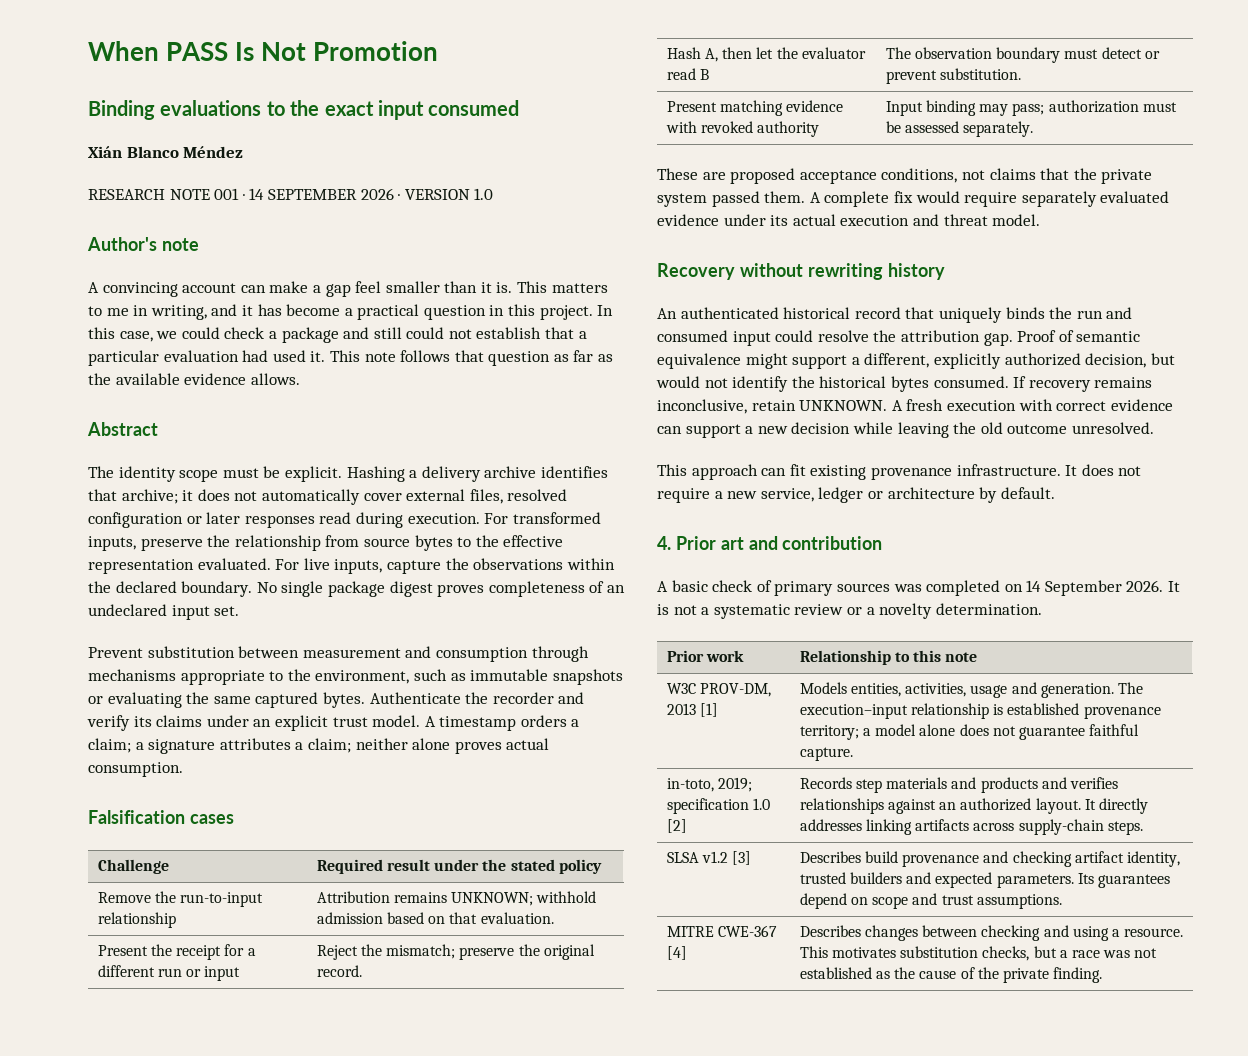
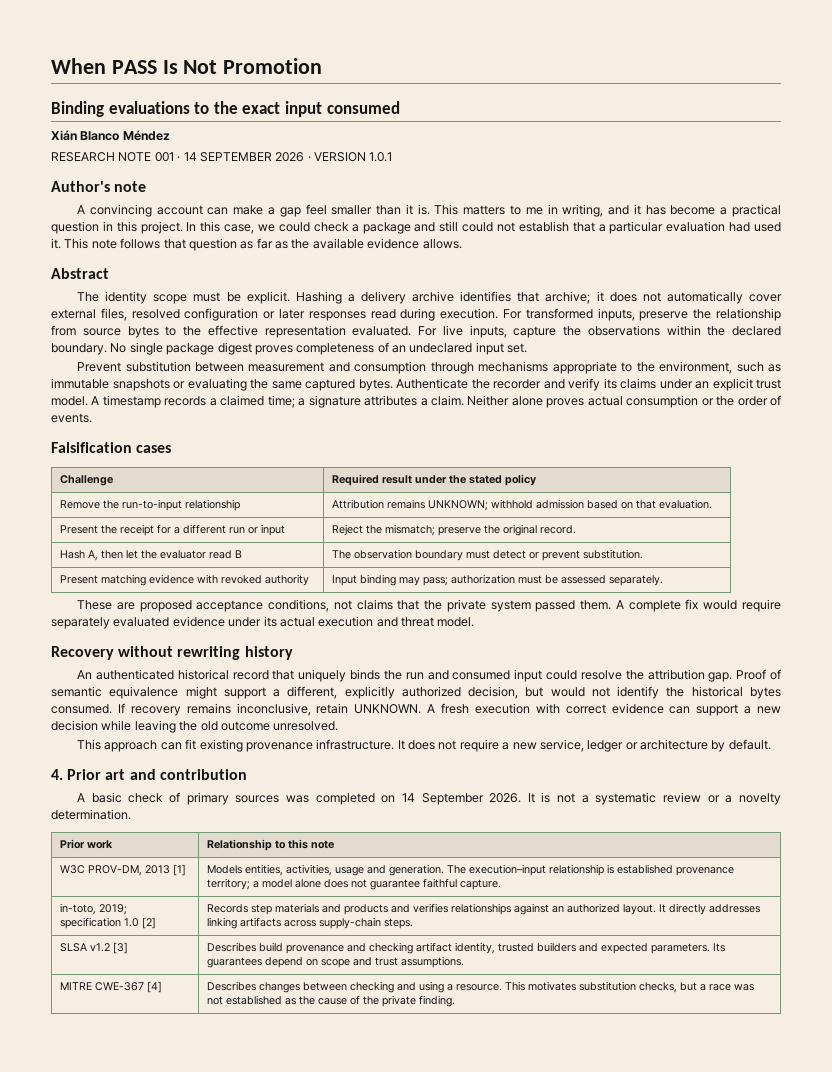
- RESEARCH NOTE 001 · 14 SEPTEMBER 2026 · VERSION 1.0
+ RESEARCH NOTE 001 · 14 SEPTEMBER 2026 · VERSION 1.0.1
- A timestamp orders a claim; a signature attributes a claim; neither alone proves actual consumption.
+ A timestamp records a claimed time; a signature attributes a claim. Neither alone proves actual consumption or the order of events.

